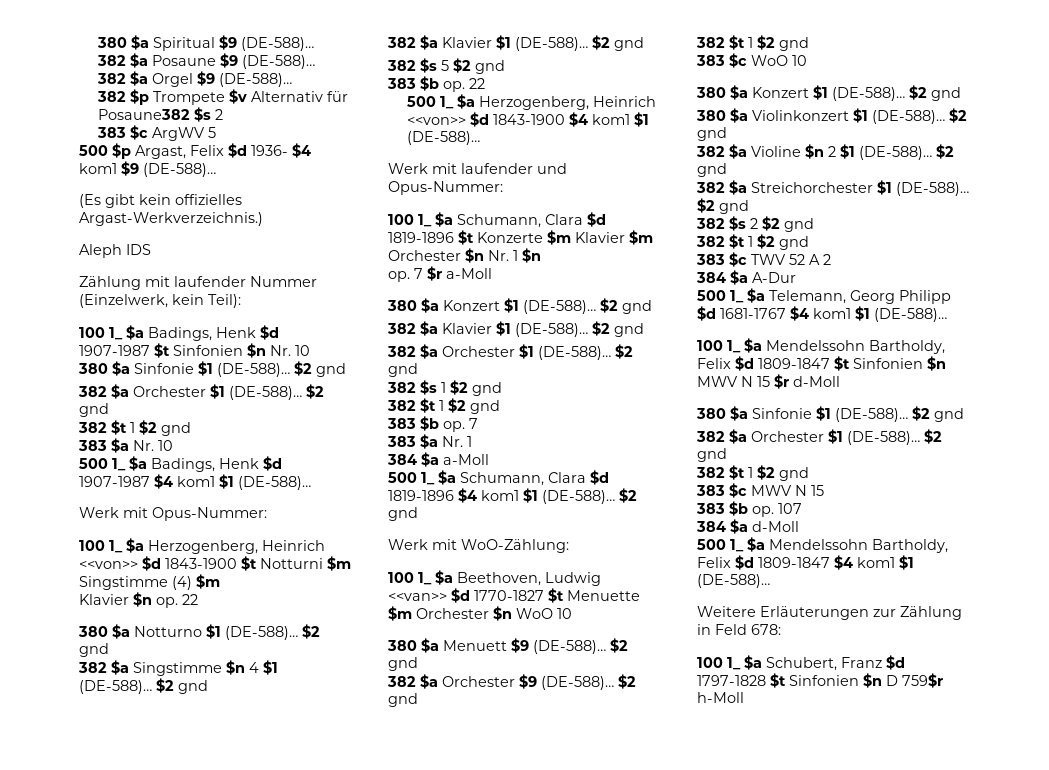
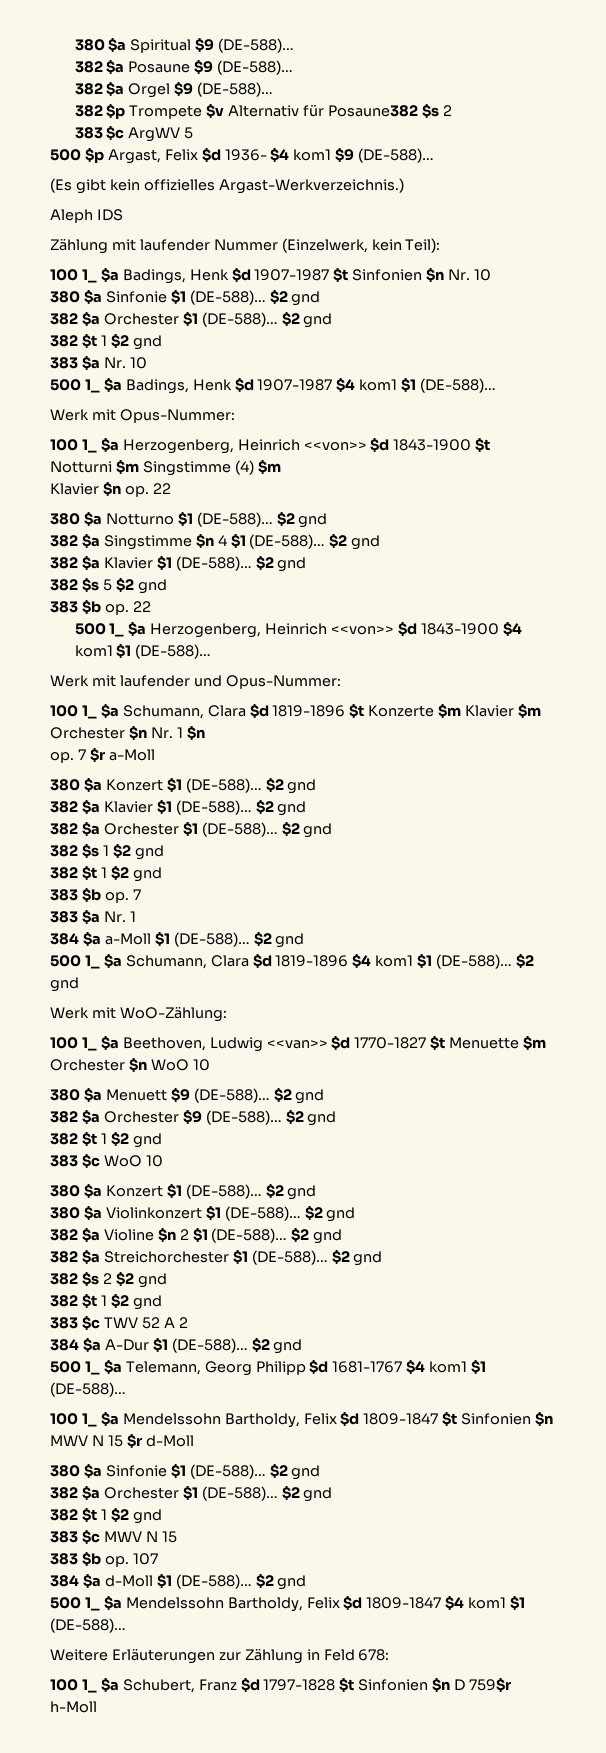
- 384 $a a-Moll
+ 384 $a a-Moll $1 (DE-588)… $2 gnd
- 384 $a A-Dur
+ 384 $a A-Dur $1 (DE-588)… $2 gnd
- 384 $a d-Moll
+ 384 $a d-Moll $1 (DE-588)… $2 gnd

